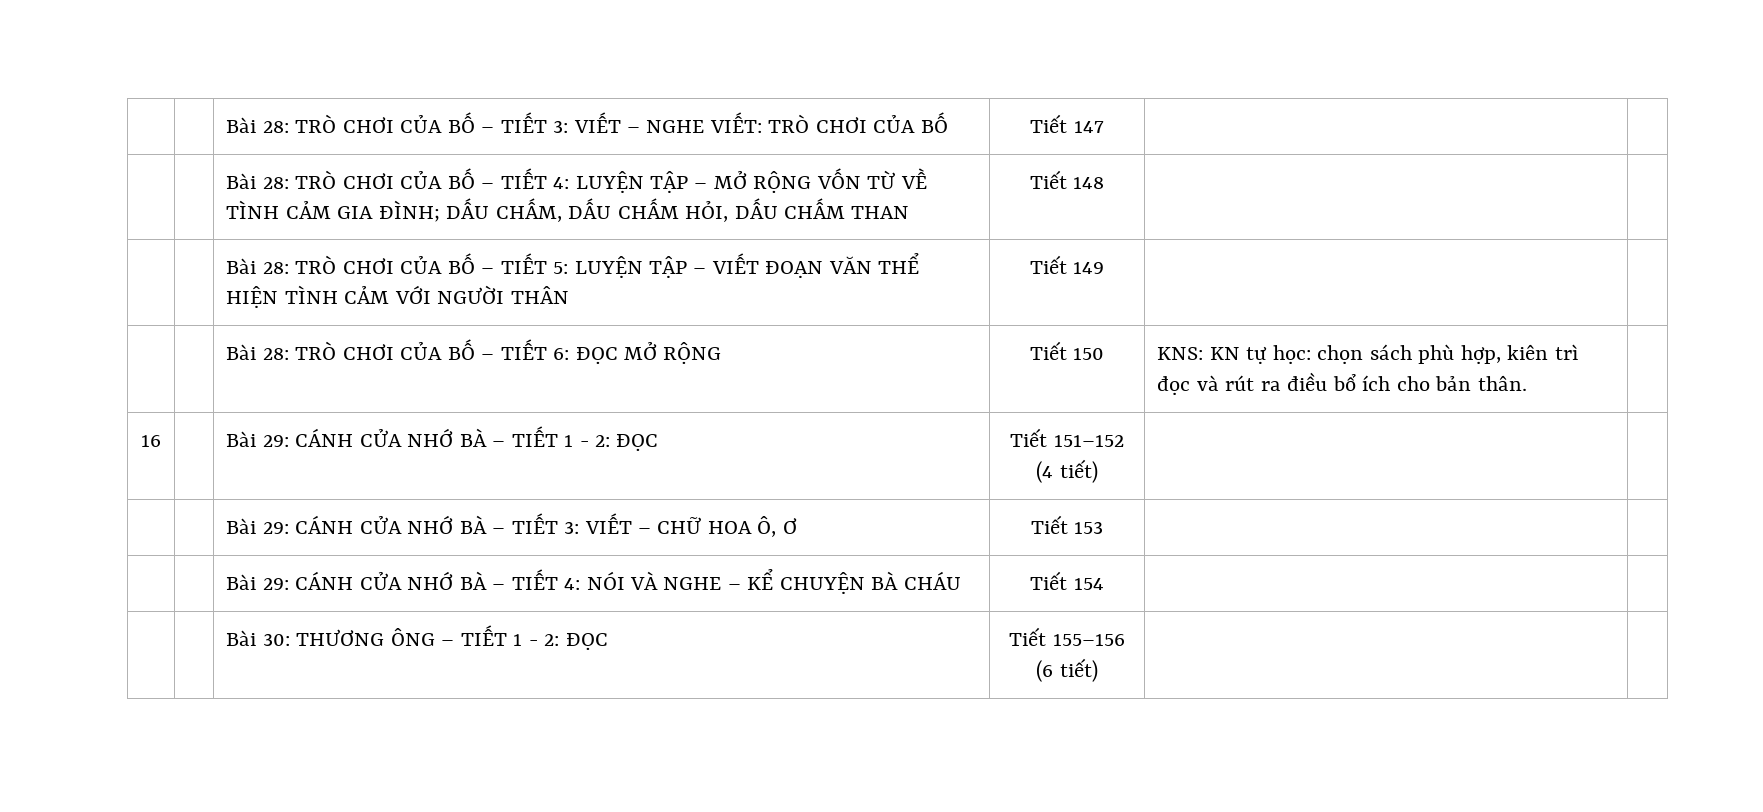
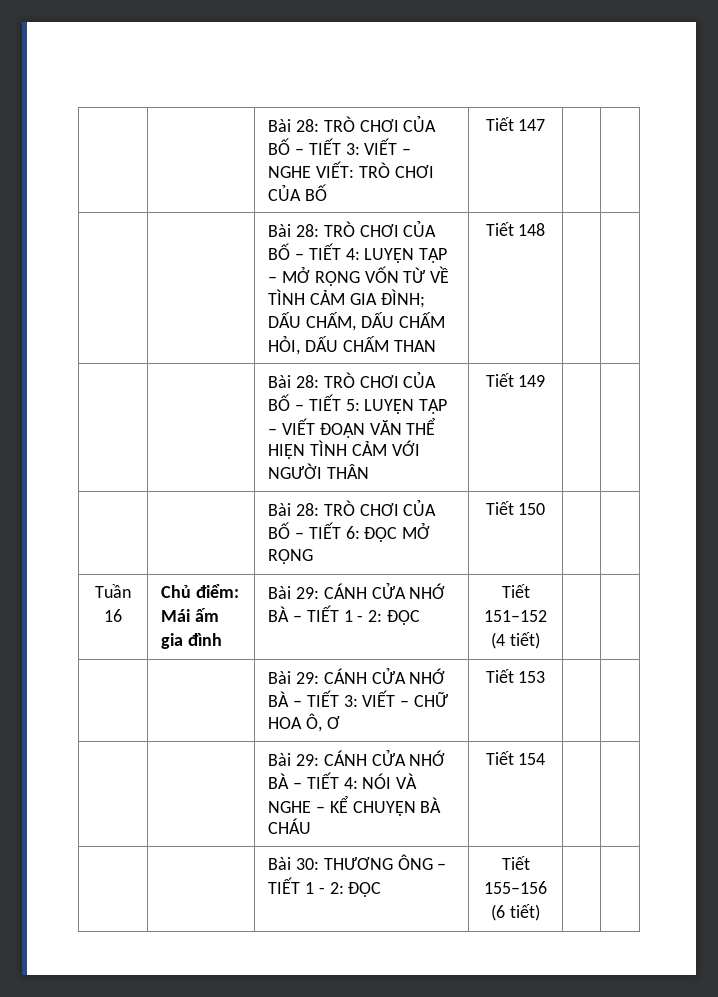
- | | Bài 28: TRÒ CHƠI CỦA BỐ – TIẾT 6: ĐỌC MỞ RỘNG | Tiết 150 | KNS: KN tự học: chọn sách phù hợp, kiên trì đọc và rút ra điều bổ ích cho bản thân. |
- 16 | | Bài 29: CÁNH CỬA NHỚ BÀ – TIẾT 1 - 2: ĐỌC | Tiết 151–152 (4 tiết) | |
+ | | Bài 28: TRÒ CHƠI CỦA BỐ – TIẾT 6: ĐỌC MỞ RỘNG | Tiết 150 | |
+ Tuần 16 | Chủ điểm: Mái ấm gia đình | Bài 29: CÁNH CỬA NHỚ BÀ – TIẾT 1 - 2: ĐỌC | Tiết 151–152 (4 tiết) | |

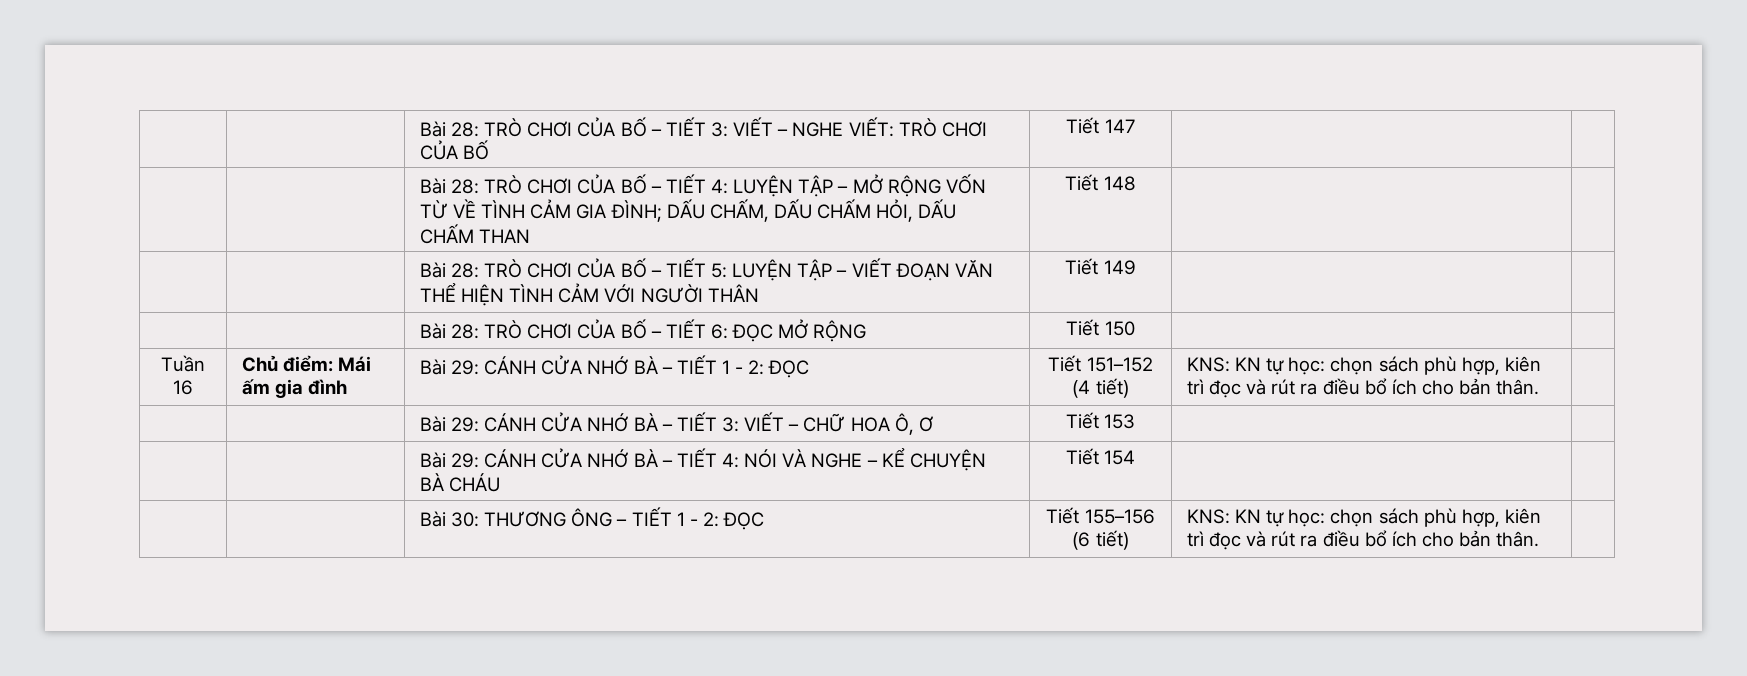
- Tiết 151–152 (4 tiết)
+ Tiết 151–152 (4 tiết) | KNS: KN tự học: chọn sách phù hợp, kiên trì đọc và rút ra điều bổ ích cho bản thân.
- | | Bài 30: THƯƠNG ÔNG – TIẾT 1 - 2: ĐỌC | Tiết 155–156 (6 tiết) | |
+ | | Bài 30: THƯƠNG ÔNG – TIẾT 1 - 2: ĐỌC | Tiết 155–156 (6 tiết) | KNS: KN tự học: chọn sách phù hợp, kiên trì đọc và rút ra điều bổ ích cho bản thân. |

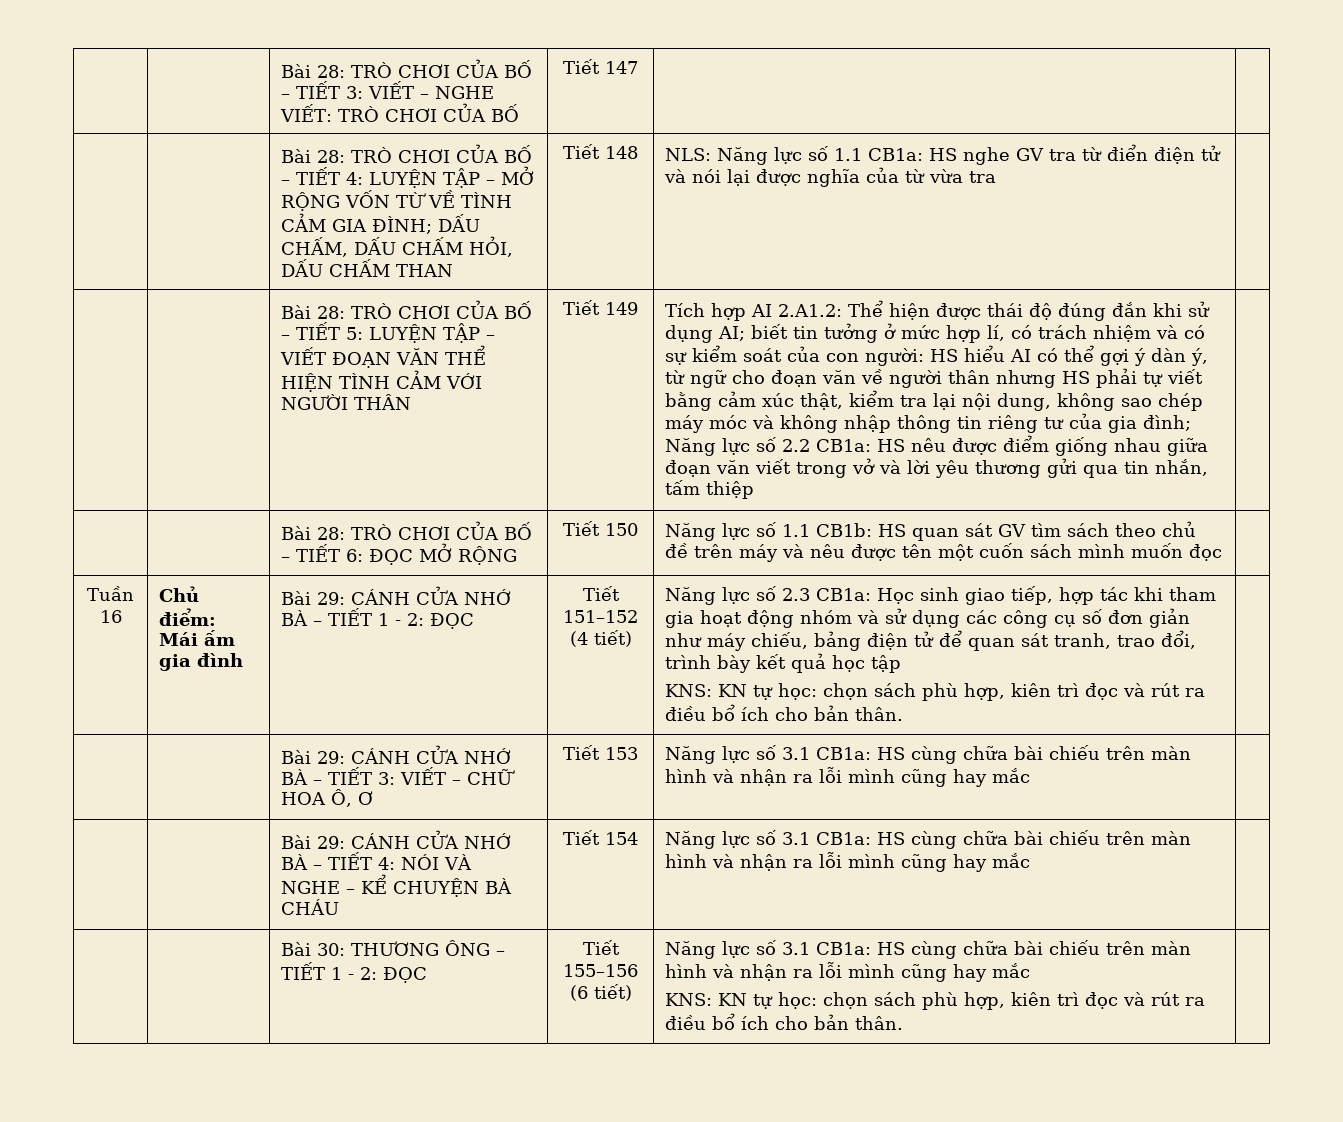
+ NLS: Năng lực số 1.1 CB1a: HS nghe GV tra từ điển điện tử và nói lại được nghĩa của từ vừa tra
+ Tích hợp AI 2.A1.2: Thể hiện được thái độ đúng đắn khi sử dụng AI; biết tin tưởng ở mức hợp lí, có trách nhiệm và có sự kiểm soát của con người: HS hiểu AI có thể gợi ý dàn ý, từ ngữ cho đoạn văn về người thân nhưng HS phải tự viết bằng cảm xúc thật, kiểm tra lại nội dung, không sao chép máy móc và không nhập thông tin riêng tư của gia đình; Năng lực số 2.2 CB1a: HS nêu được điểm giống nhau giữa đoạn văn viết trong vở và lời yêu thương gửi qua tin nhắn, tấm thiệp
- | | Bài 28: TRÒ CHƠI CỦA BỐ – TIẾT 6: ĐỌC MỞ RỘNG | Tiết 150 | |
+ | | Bài 28: TRÒ CHƠI CỦA BỐ – TIẾT 6: ĐỌC MỞ RỘNG | Tiết 150 | Năng lực số 1.1 CB1b: HS quan sát GV tìm sách theo chủ đề trên máy và nêu được tên một cuốn sách mình muốn đọc |
+ Năng lực số 2.3 CB1a: Học sinh giao tiếp, hợp tác khi tham gia hoạt động nhóm và sử dụng các công cụ số đơn giản như máy chiếu, bảng điện tử để quan sát tranh, trao đổi, trình bày kết quả học tập
- | | Bài 29: CÁNH CỬA NHỚ BÀ – TIẾT 3: VIẾT – CHỮ HOA Ô, Ơ | Tiết 153 | |
+ | | Bài 29: CÁNH CỬA NHỚ BÀ – TIẾT 3: VIẾT – CHỮ HOA Ô, Ơ | Tiết 153 | Năng lực số 3.1 CB1a: HS cùng chữa bài chiếu trên màn hình và nhận ra lỗi mình cũng hay mắc |
- | | Bài 29: CÁNH CỬA NHỚ BÀ – TIẾT 4: NÓI VÀ NGHE – KỂ CHUYỆN BÀ CHÁU | Tiết 154 | |
+ | | Bài 29: CÁNH CỬA NHỚ BÀ – TIẾT 4: NÓI VÀ NGHE – KỂ CHUYỆN BÀ CHÁU | Tiết 154 | Năng lực số 3.1 CB1a: HS cùng chữa bài chiếu trên màn hình và nhận ra lỗi mình cũng hay mắc |
- Tiết 155–156 (6 tiết)
+ Tiết 155–156 (6 tiết) | Năng lực số 3.1 CB1a: HS cùng chữa bài chiếu trên màn hình và nhận ra lỗi mình cũng hay mắc

